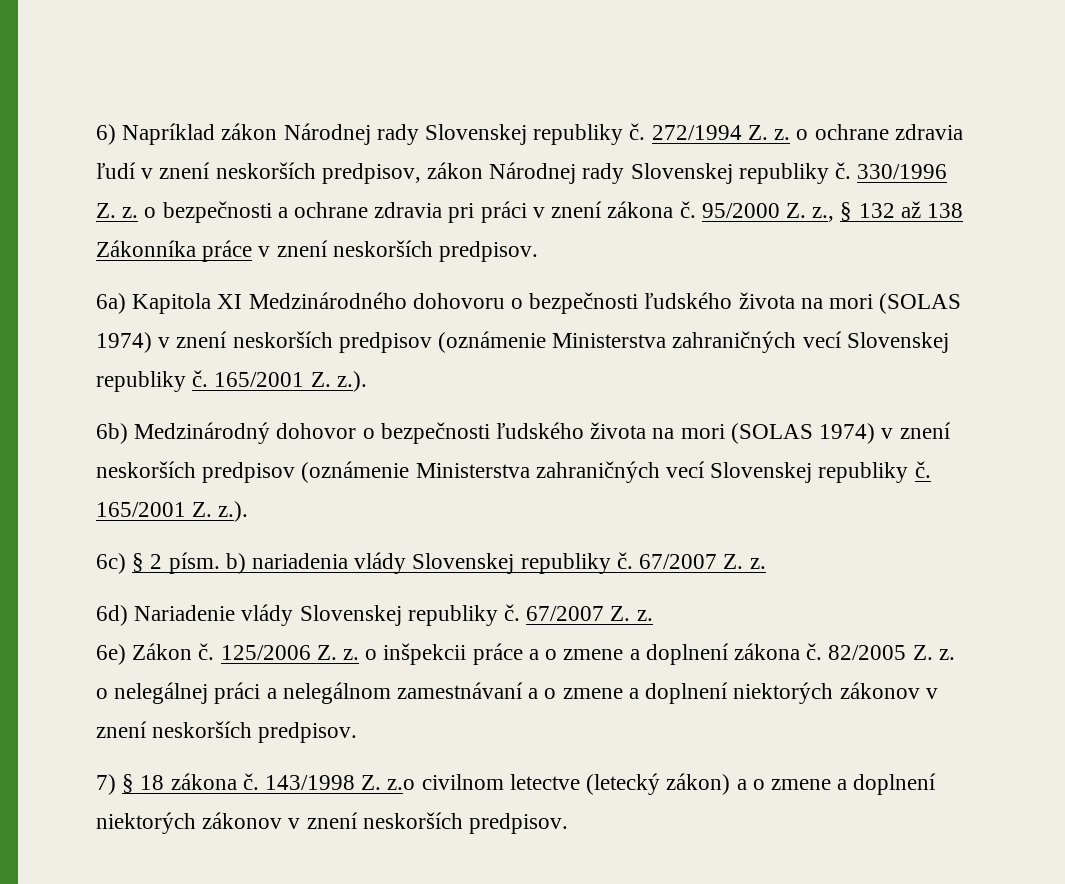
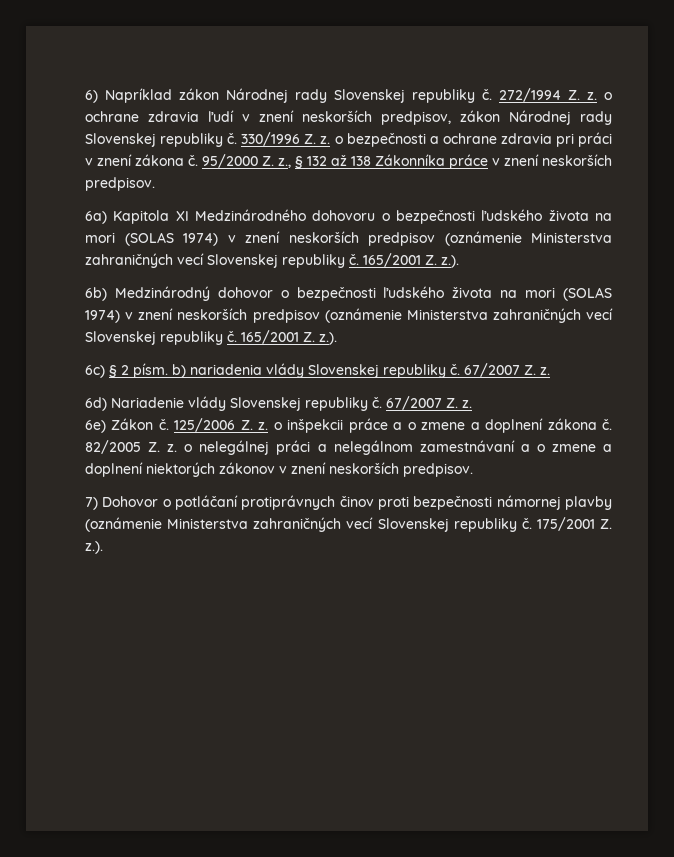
- 7) § 18 zákona č. 143/1998 Z. z.o civilnom letectve (letecký zákon) a o zmene a doplnení niektorých zákonov v znení neskorších predpisov.
+ 7) Dohovor o potláčaní protiprávnych činov proti bezpečnosti námornej plavby (oznámenie Ministerstva zahraničných vecí Slovenskej republiky č. 175/2001 Z. z.).

